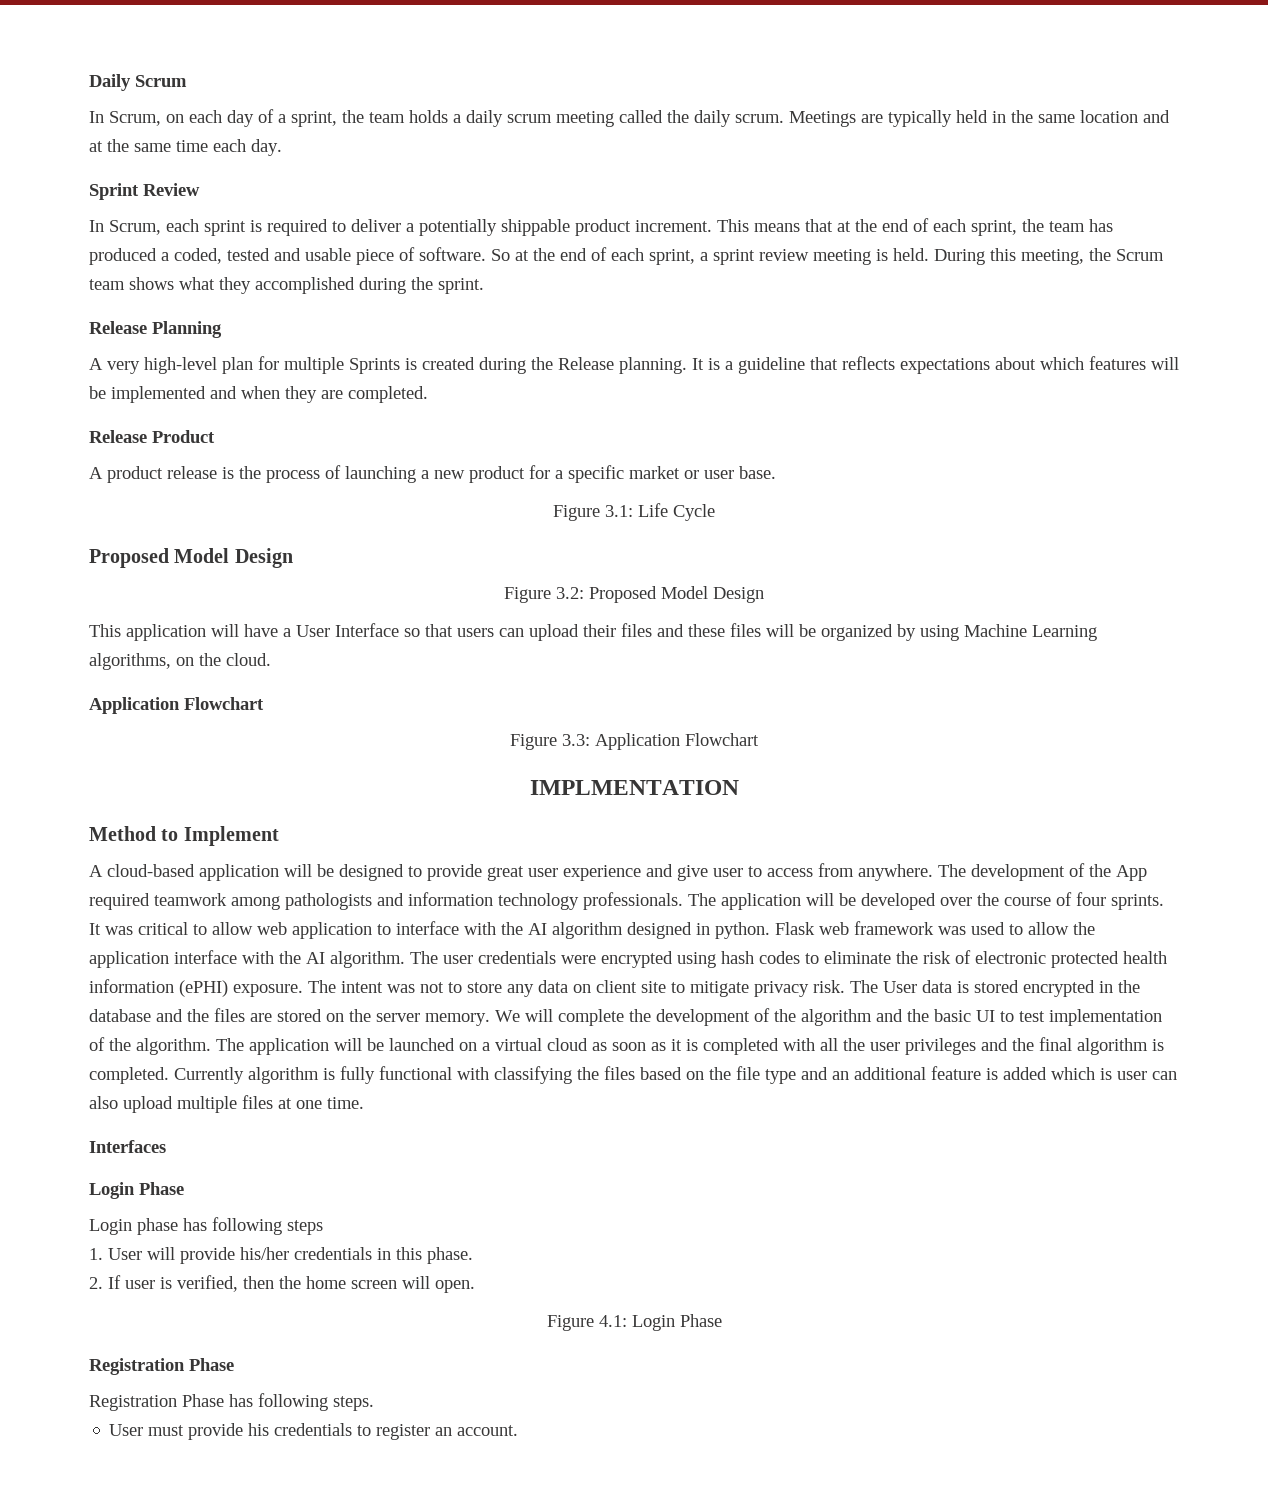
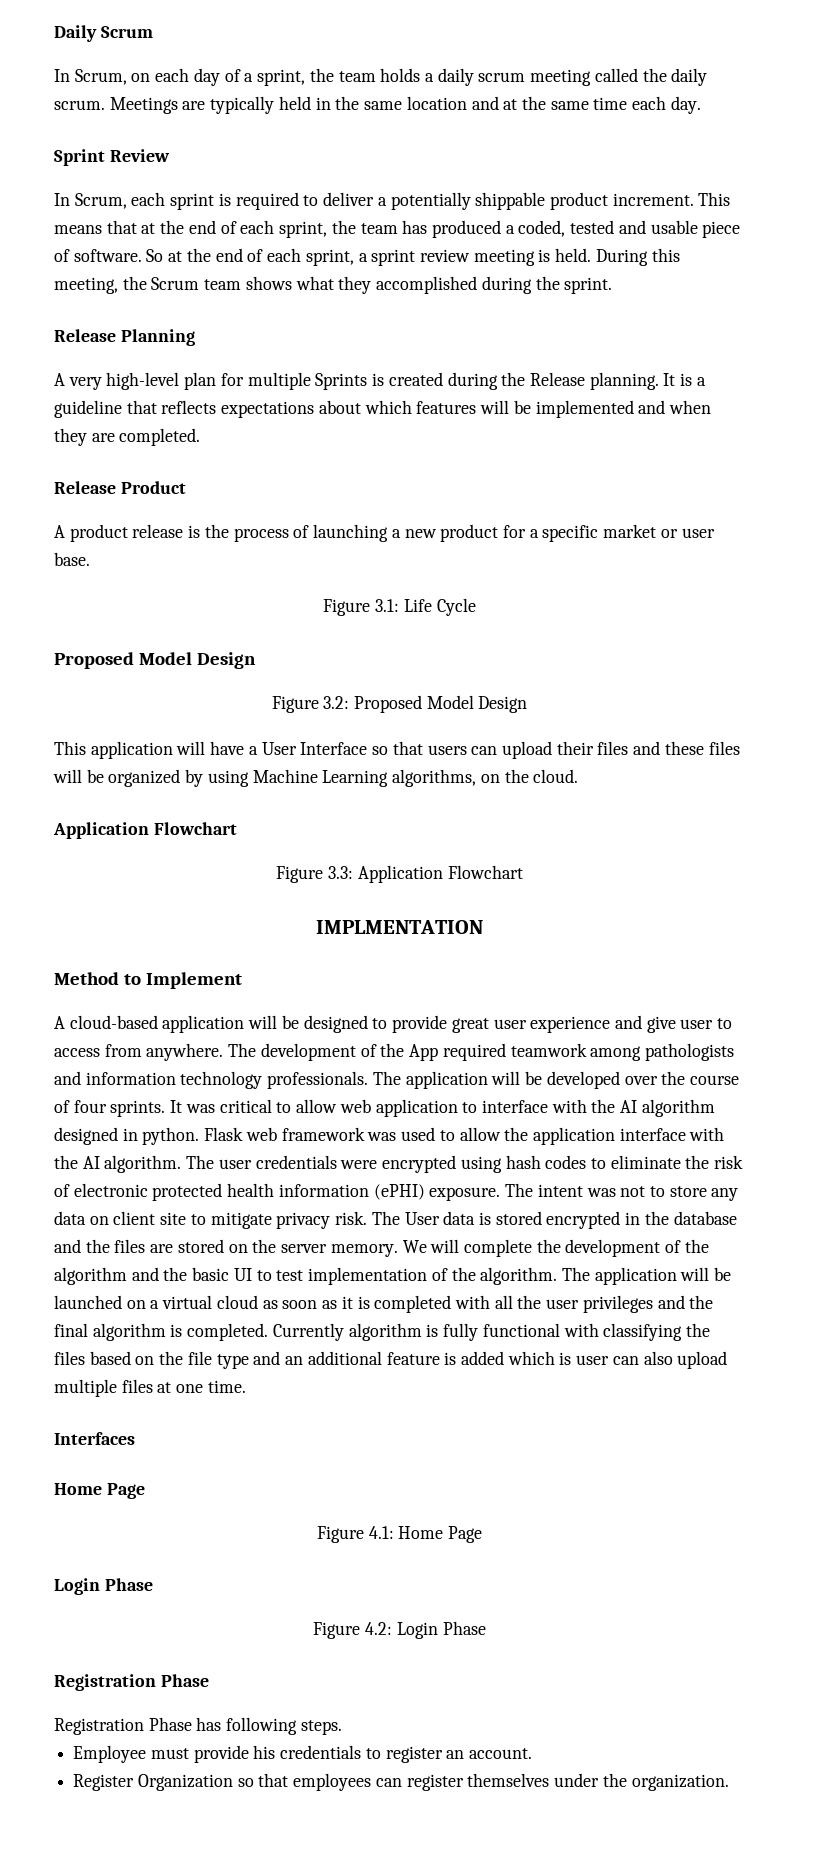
  Interfaces
+ Home Page
+ Figure 4.1: Home Page
  Login Phase
- Login phase has following steps
- 1. User will provide his/her credentials in this phase.
- 2. If user is verified, then the home screen will open.
- Figure 4.1: Login Phase
+ Figure 4.2: Login Phase
- User must provide his credentials to register an account.
+ Employee must provide his credentials to register an account.
+ Register Organization so that employees can register themselves under the organization.

